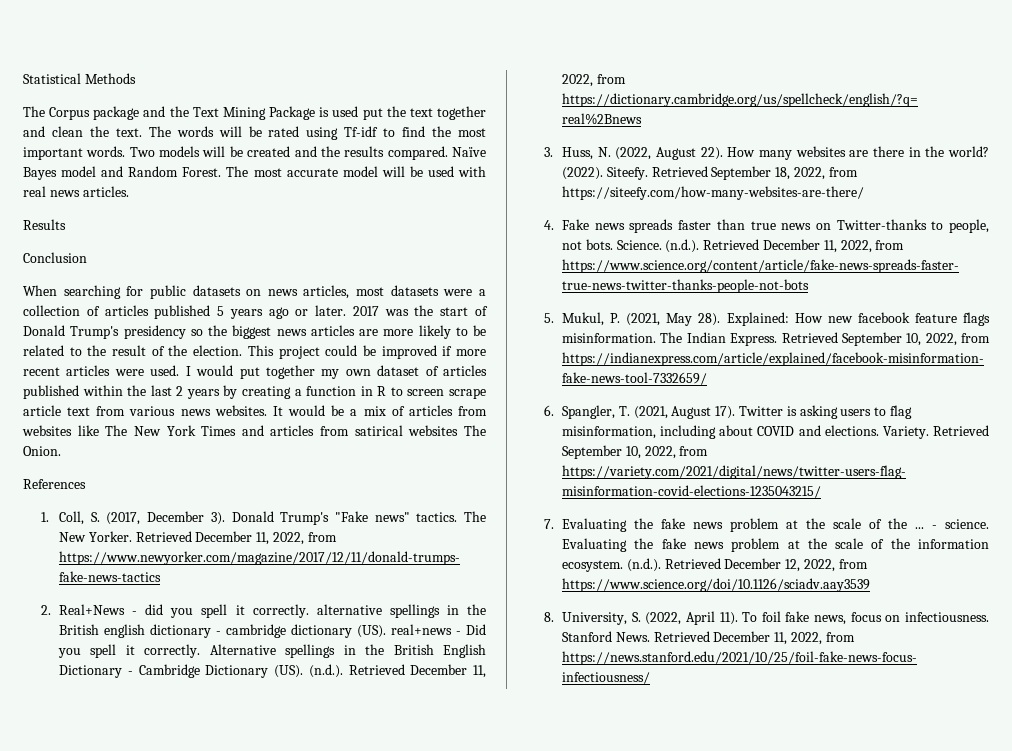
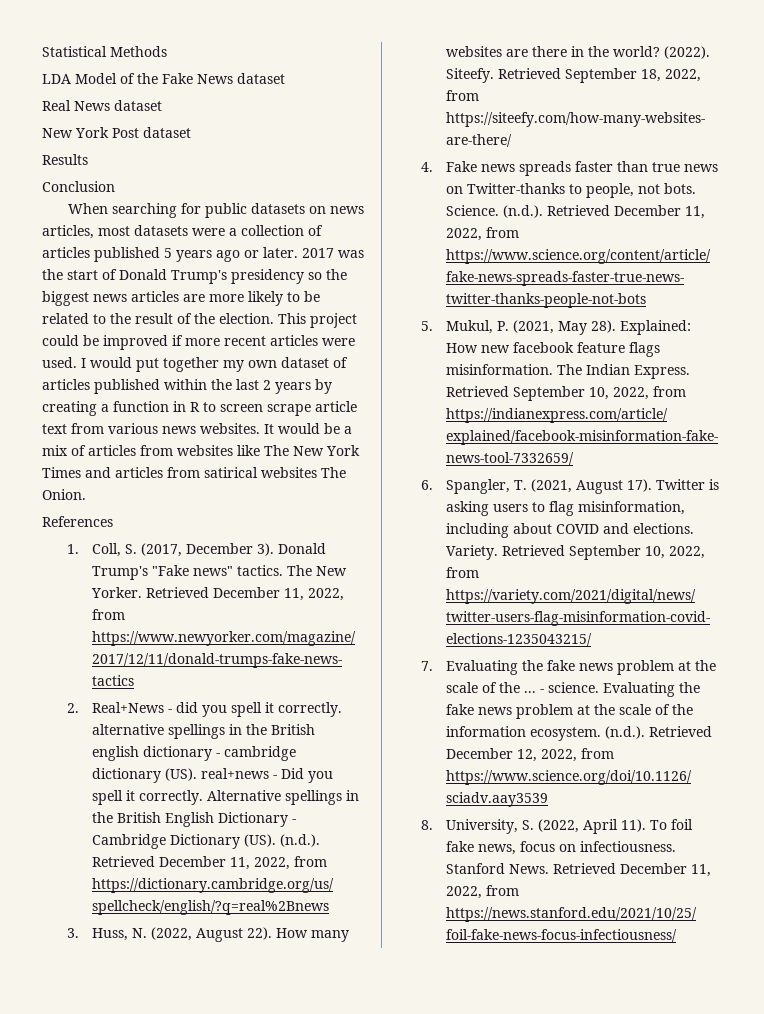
- The Corpus package and the Text Mining Package is used put the text together and clean the text. The words will be rated using Tf-idf to find the most important words. Two models will be created and the results compared. Naïve Bayes model and Random Forest. The most accurate model will be used with real news articles.
+ LDA Model of the Fake News dataset
+ Real News dataset
+ New York Post dataset

